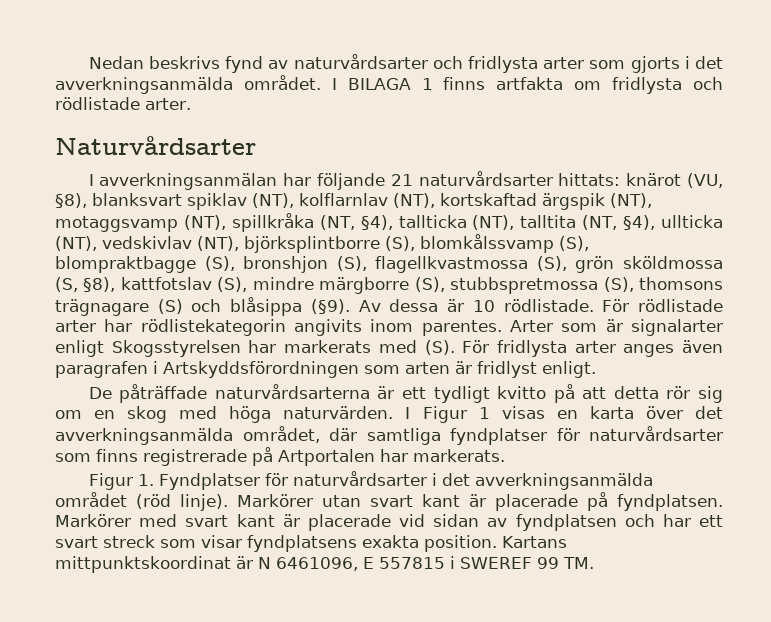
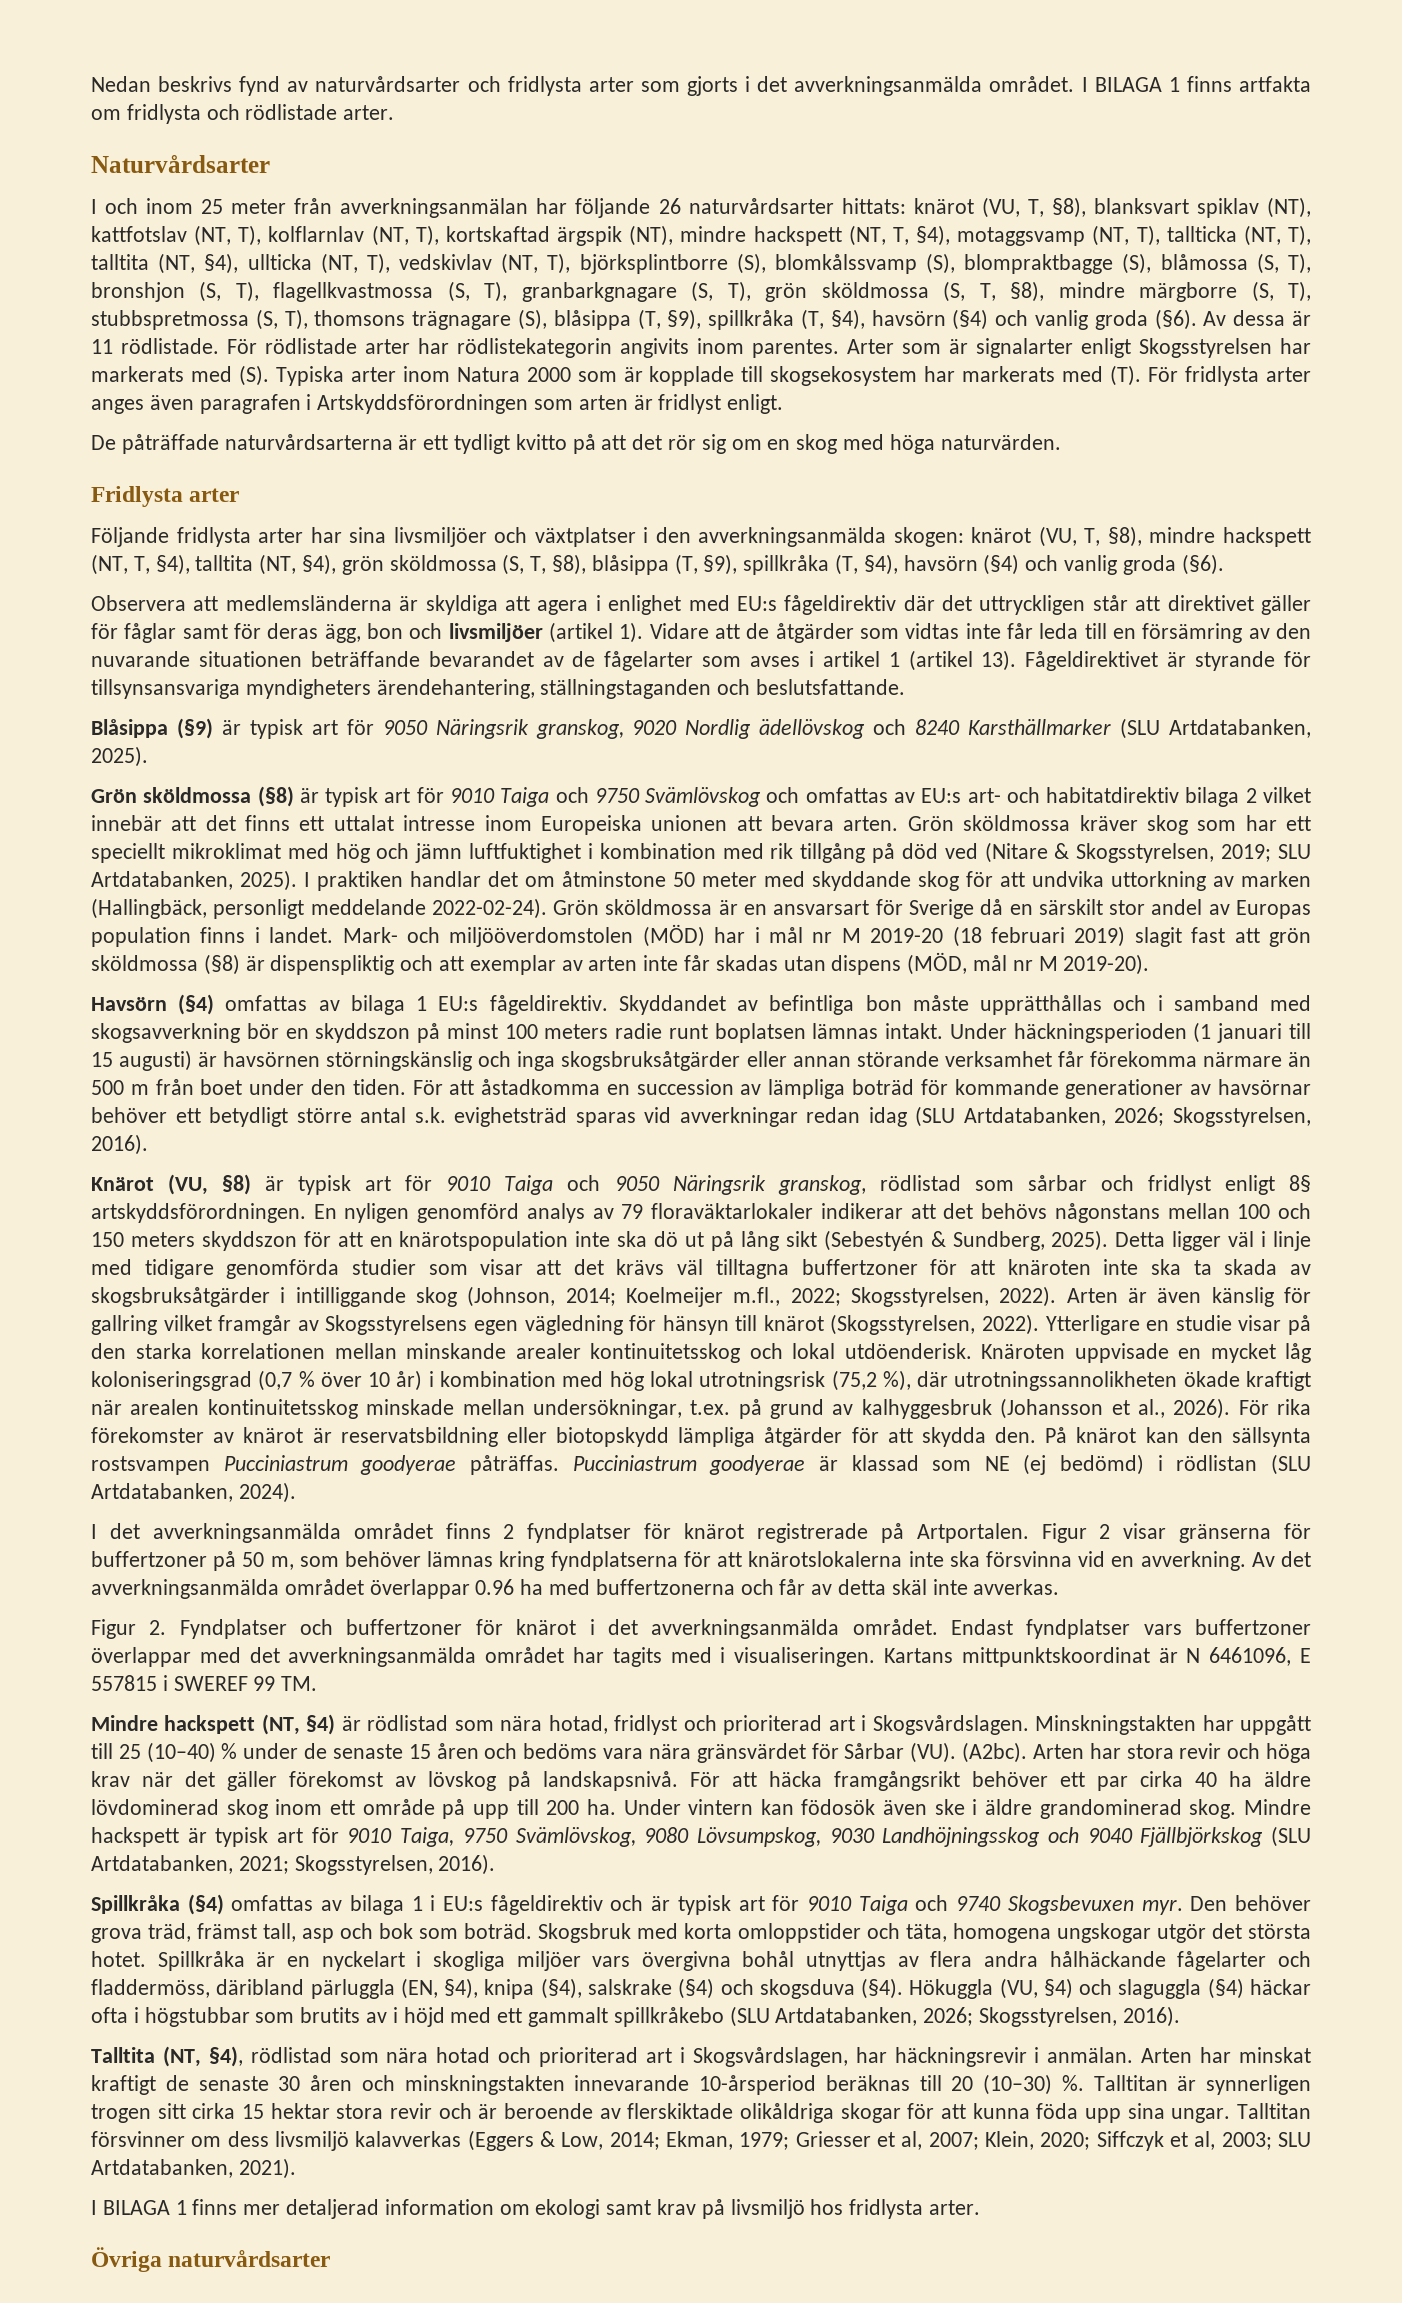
- I avverkningsanmälan har följande 21 naturvårdsarter hittats: knärot (VU, §8), blanksvart spiklav (NT), kolflarnlav (NT), kortskaftad ärgspik (NT), motaggsvamp (NT), spillkråka (NT, §4), tallticka (NT), talltita (NT, §4), ullticka (NT), vedskivlav (NT), björksplintborre (S), blomkålssvamp (S), blompraktbagge (S), bronshjon (S), flagellkvastmossa (S), grön sköldmossa (S, §8), kattfotslav (S), mindre märgborre (S), stubbspretmossa (S), thomsons trägnagare (S) och blåsippa (§9).
+ I och inom 25 meter från avverkningsanmälan har följande 26 naturvårdsarter hittats: knärot (VU, T, §8), blanksvart spiklav (NT), kattfotslav (NT, T), kolflarnlav (NT, T), kortskaftad ärgspik (NT), mindre hackspett (NT, T, §4), motaggsvamp (NT, T), tallticka (NT, T), talltita (NT, §4), ullticka (NT, T), vedskivlav (NT, T), björksplintborre (S), blomkålssvamp (S), blompraktbagge (S), blåmossa (S, T), bronshjon (S, T), flagellkvastmossa (S, T), granbarkgnagare (S, T), grön sköldmossa (S, T, §8), mindre märgborre (S, T), stubbspretmossa (S, T), thomsons trägnagare (S), blåsippa (T, §9), spillkråka (T, §4), havsörn (§4) och vanlig groda (§6).
- Av dessa är 10 rödlistade.
+ Av dessa är 11 rödlistade.
- Arter som är signalarter enligt Skogsstyrelsen har markerats med (S). För fridlysta arter anges även paragrafen i Artskyddsförordningen som arten är fridlyst enligt.
+ Arter som är signalarter enligt Skogsstyrelsen har markerats med (S). Typiska arter inom Natura 2000 som är kopplade till skogsekosystem har markerats med (T). För fridlysta arter anges även paragrafen i Artskyddsförordningen som arten är fridlyst enligt.
- De påträffade naturvårdsarterna är ett tydligt kvitto på att detta rör sig om en skog med höga naturvärden. I Figur 1 visas en karta över det avverkningsanmälda området, där samtliga fyndplatser för naturvårdsarter som finns registrerade på Artportalen har markerats.
- Figur 1. Fyndplatser för naturvårdsarter i det avverkningsanmälda området (röd linje). Markörer utan svart kant är placerade på fyndplatsen. Markörer med svart kant är placerade vid sidan av fyndplatsen och har ett svart streck som visar fyndplatsens exakta position.
+ De påträffade naturvårdsarterna är ett tydligt kvitto på att det rör sig om en skog med höga naturvärden.
+ Fridlysta arter
+ Följande fridlysta arter har sina livsmiljöer och växtplatser i den avverkningsanmälda skogen: knärot (VU, T, §8), mindre hackspett (NT, T, §4), talltita (NT, §4), grön sköldmossa (S, T, §8), blåsippa (T, §9), spillkråka (T, §4), havsörn (§4) och vanlig groda (§6).
+ Observera att medlemsländerna är skyldiga att agera i enlighet med EU:s fågeldirektiv där det uttryckligen står att direktivet gäller för fåglar samt för deras ägg, bon och livsmiljöer (artikel 1). Vidare att de åtgärder som vidtas inte får leda till en försämring av den nuvarande situationen beträffande bevarandet av de fågelarter som avses i artikel 1 (artikel 13). Fågeldirektivet är styrande för tillsynsansvariga myndigheters ärendehantering, ställningstaganden och beslutsfattande.
+ Blåsippa (§9) är typisk art för 9050 Näringsrik granskog, 9020 Nordlig ädellövskog och 8240 Karsthällmarker (SLU Artdatabanken, 2025).
+ Grön sköldmossa (§8) är typisk art för 9010 Taiga och 9750 Svämlövskog och omfattas av EU:s art- och habitatdirektiv bilaga 2 vilket innebär att det finns ett uttalat intresse inom Europeiska unionen att bevara arten. Grön sköldmossa kräver skog som har ett speciellt mikroklimat med hög och jämn luftfuktighet i kombination med rik tillgång på död ved (Nitare & Skogsstyrelsen, 2019; SLU Artdatabanken, 2025). I praktiken handlar det om åtminstone 50 meter med skyddande skog för att undvika uttorkning av marken (Hallingbäck, personligt meddelande 2022-02-24). Grön sköldmossa är en ansvarsart för Sverige då en särskilt stor andel av Europas population finns i landet. Mark- och miljööverdomstolen (MÖD) har i mål nr M 2019-20 (18 februari 2019) slagit fast att grön sköldmossa (§8) är dispenspliktig och att exemplar av arten inte får skadas utan dispens (MÖD, mål nr M 2019-20).
+ Havsörn (§4) omfattas av bilaga 1 EU:s fågeldirektiv. Skyddandet av befintliga bon måste upprätthållas och i samband med skogsavverkning bör en skyddszon på minst 100 meters radie runt boplatsen lämnas intakt. Under häckningsperioden (1 januari till 15 augusti) är havsörnen störningskänslig och inga skogsbruksåtgärder eller annan störande verksamhet får förekomma närmare än 500 m från boet under den tiden. För att åstadkomma en succession av lämpliga boträd för kommande generationer av havsörnar behöver ett betydligt större antal s.k. evighetsträd sparas vid avverkningar redan idag (SLU Artdatabanken, 2026; Skogsstyrelsen, 2016).
+ Knärot (VU, §8) är typisk art för 9010 Taiga och 9050 Näringsrik granskog, rödlistad som sårbar och fridlyst enligt 8§ artskyddsförordningen. En nyligen genomförd analys av 79 floraväktarlokaler indikerar att det behövs någonstans mellan 100 och 150 meters skyddszon för att en knärotspopulation inte ska dö ut på lång sikt (Sebestyén & Sundberg, 2025). Detta ligger väl i linje med tidigare genomförda studier som visar att det krävs väl tilltagna buffertzoner för att knäroten inte ska ta skada av skogsbruksåtgärder i intilliggande skog (Johnson, 2014; Koelmeijer m.fl., 2022; Skogsstyrelsen, 2022). Arten är även känslig för gallring vilket framgår av Skogsstyrelsens egen vägledning för hänsyn till knärot (Skogsstyrelsen, 2022). Ytterligare en studie visar på den starka korrelationen mellan minskande arealer kontinuitetsskog och lokal utdöenderisk. Knäroten uppvisade en mycket låg koloniseringsgrad (0,7 % över 10 år) i kombination med hög lokal utrotningsrisk (75,2 %), där utrotningssannolikheten ökade kraftigt när arealen kontinuitetsskog minskade mellan undersökningar, t.ex. på grund av kalhyggesbruk (Johansson et al., 2026). För rika förekomster av knärot är reservatsbildning eller biotopskydd lämpliga åtgärder för att skydda den. På knärot kan den sällsynta rostsvampen Pucciniastrum goodyerae påträffas. Pucciniastrum goodyerae är klassad som NE (ej bedömd) i rödlistan (SLU Artdatabanken, 2024).
+ I det avverkningsanmälda området finns 2 fyndplatser för knärot registrerade på Artportalen. Figur 2 visar gränserna för buffertzoner på 50 m, som behöver lämnas kring fyndplatserna för att knärotslokalerna inte ska försvinna vid en avverkning. Av det avverkningsanmälda området överlappar 0.96 ha med buffertzonerna och får av detta skäl inte avverkas.
+ Figur 2. Fyndplatser och buffertzoner för knärot i det avverkningsanmälda området. Endast fyndplatser vars buffertzoner överlappar med det avverkningsanmälda området har tagits med i visualiseringen.
+ Mindre hackspett (NT, §4) är rödlistad som nära hotad, fridlyst och prioriterad art i Skogsvårdslagen. Minskningstakten har uppgått till 25 (10–40) % under de senaste 15 åren och bedöms vara nära gränsvärdet för Sårbar (VU). (A2bc). Arten har stora revir och höga krav när det gäller förekomst av lövskog på landskapsnivå. För att häcka framgångsrikt behöver ett par cirka 40 ha äldre lövdominerad skog inom ett område på upp till 200 ha. Under vintern kan födosök även ske i äldre grandominerad skog. Mindre hackspett är typisk art för 9010 Taiga, 9750 Svämlövskog, 9080 Lövsumpskog, 9030 Landhöjningsskog och 9040 Fjällbjörkskog (SLU Artdatabanken, 2021; Skogsstyrelsen, 2016).
+ Spillkråka (§4) omfattas av bilaga 1 i EU:s fågeldirektiv och är typisk art för 9010 Taiga och 9740 Skogsbevuxen myr. Den behöver grova träd, främst tall, asp och bok som boträd. Skogsbruk med korta omloppstider och täta, homogena ungskogar utgör det största hotet. Spillkråka är en nyckelart i skogliga miljöer vars övergivna bohål utnyttjas av flera andra hålhäckande fågelarter och fladdermöss, däribland pärluggla (EN, §4), knipa (§4), salskrake (§4) och skogsduva (§4). Hökuggla (VU, §4) och slaguggla (§4) häckar ofta i högstubbar som brutits av i höjd med ett gammalt spillkråkebo (SLU Artdatabanken, 2026; Skogsstyrelsen, 2016).
+ Talltita (NT, §4), rödlistad som nära hotad och prioriterad art i Skogsvårdslagen, har häckningsrevir i anmälan. Arten har minskat kraftigt de senaste 30 åren och minskningstakten innevarande 10-årsperiod beräknas till 20 (10–30) %. Talltitan är synnerligen trogen sitt cirka 15 hektar stora revir och är beroende av flerskiktade olikåldriga skogar för att kunna föda upp sina ungar. Talltitan försvinner om dess livsmiljö kalavverkas (Eggers & Low, 2014; Ekman, 1979; Griesser et al, 2007; Klein, 2020; Siffczyk et al, 2003; SLU Artdatabanken, 2021).
+ I BILAGA 1 finns mer detaljerad information om ekologi samt krav på livsmiljö hos fridlysta arter.
+ Övriga naturvårdsarter

